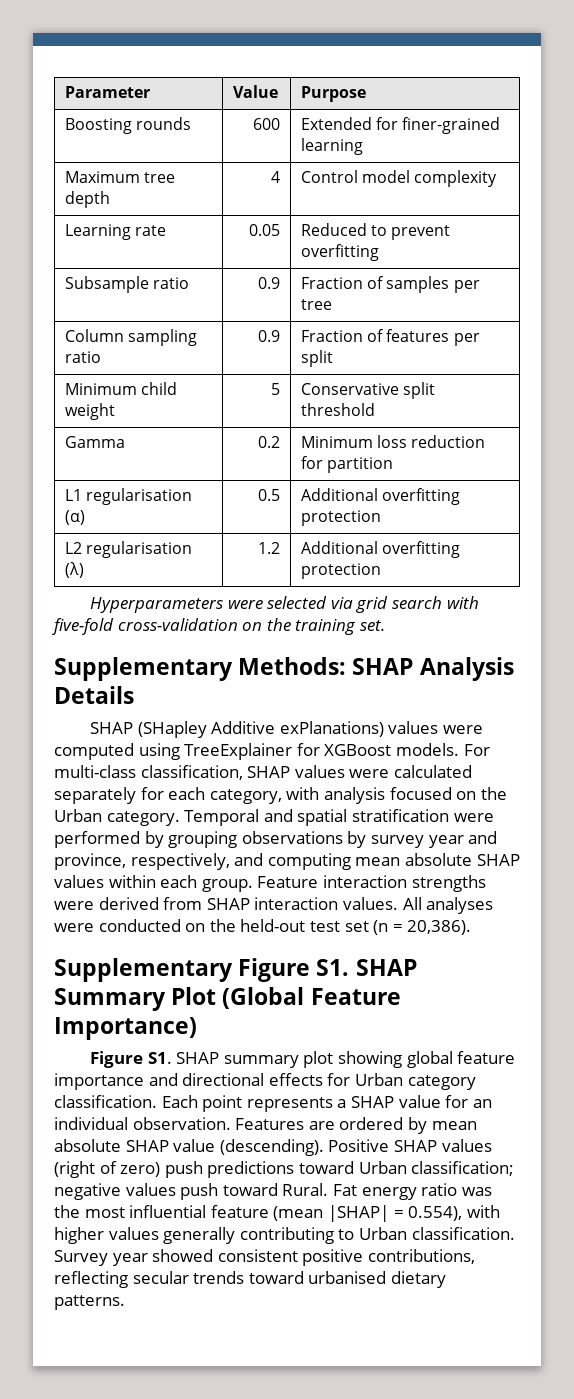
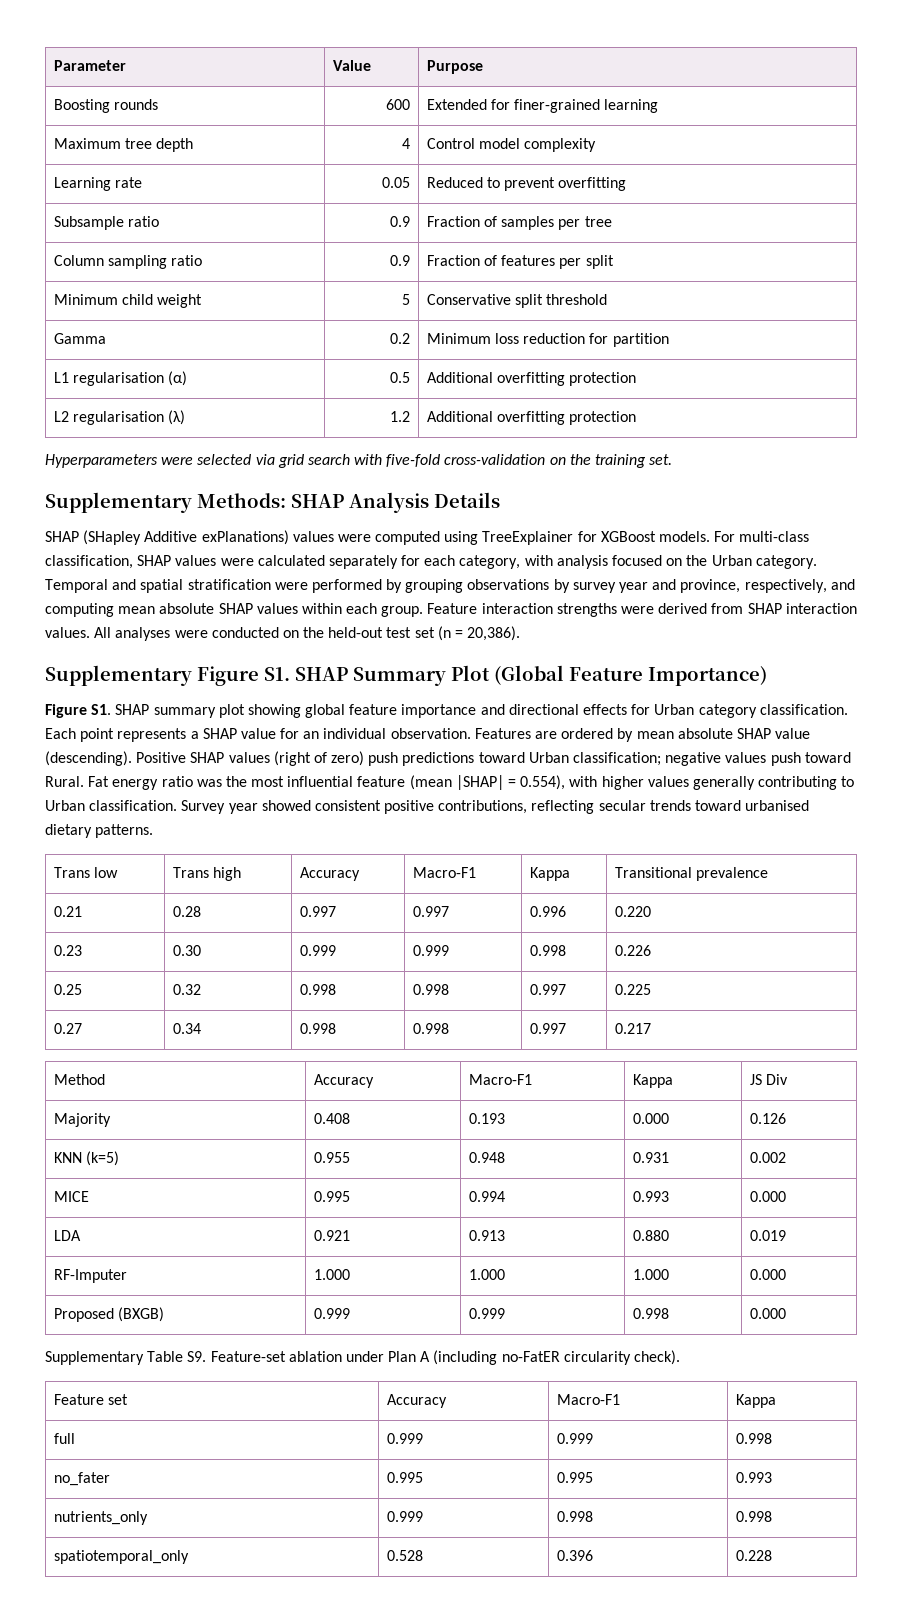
+ Trans low | Trans high | Accuracy | Macro-F1 | Kappa | Transitional prevalence
+ 0.21 | 0.28 | 0.997 | 0.997 | 0.996 | 0.220
+ 0.23 | 0.30 | 0.999 | 0.999 | 0.998 | 0.226
+ 0.25 | 0.32 | 0.998 | 0.998 | 0.997 | 0.225
+ 0.27 | 0.34 | 0.998 | 0.998 | 0.997 | 0.217
+ Method | Accuracy | Macro-F1 | Kappa | JS Div
+ Majority | 0.408 | 0.193 | 0.000 | 0.126
+ KNN (k=5) | 0.955 | 0.948 | 0.931 | 0.002
+ MICE | 0.995 | 0.994 | 0.993 | 0.000
+ LDA | 0.921 | 0.913 | 0.880 | 0.019
+ RF-Imputer | 1.000 | 1.000 | 1.000 | 0.000
+ Proposed (BXGB) | 0.999 | 0.999 | 0.998 | 0.000
+ Supplementary Table S9. Feature-set ablation under Plan A (including no-FatER circularity check).
+ Feature set | Accuracy | Macro-F1 | Kappa
+ full | 0.999 | 0.999 | 0.998
+ no_fater | 0.995 | 0.995 | 0.993
+ nutrients_only | 0.999 | 0.998 | 0.998
+ spatiotemporal_only | 0.528 | 0.396 | 0.228

